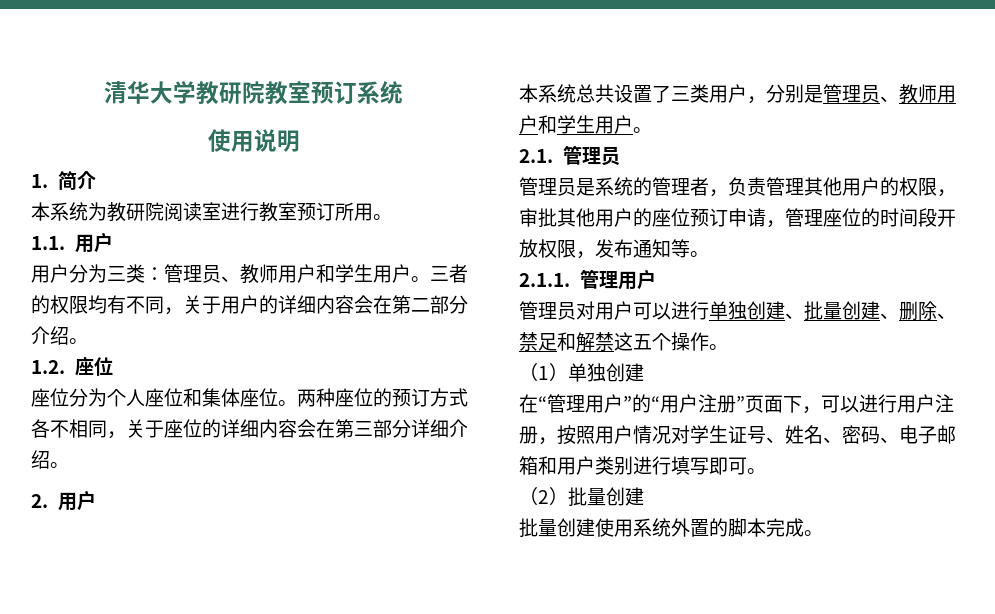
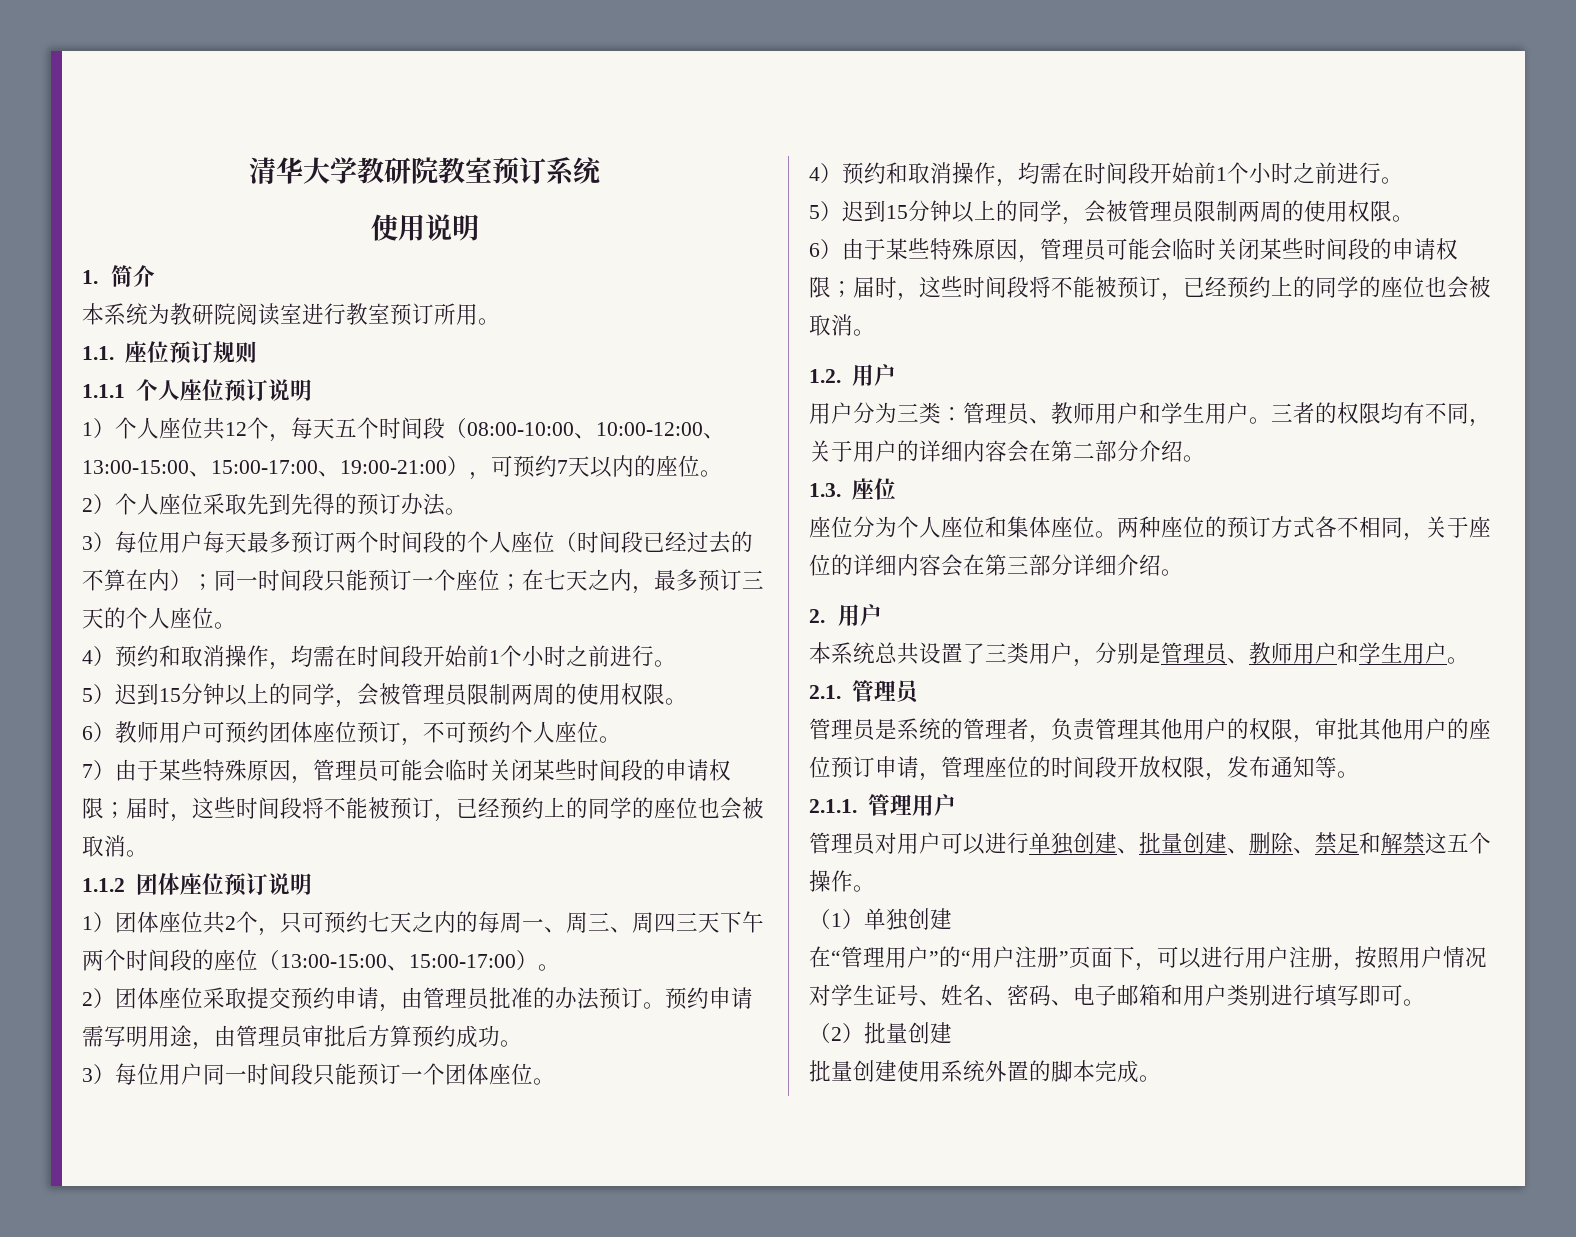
- 1.1.用户
+ 1.1.座位预订规则
+ 1.1.1个人座位预订说明
+ 1）个人座位共12个，每天五个时间段（08:00-10:00、10:00-12:00、13:00-15:00、15:00-17:00、19:00-21:00），可预约7天以内的座位。
+ 2）个人座位采取先到先得的预订办法。
+ 3）每位用户每天最多预订两个时间段的个人座位（时间段已经过去的不算在内）；同一时间段只能预订一个座位；在七天之内，最多预订三天的个人座位。
+ 4）预约和取消操作，均需在时间段开始前1个小时之前进行。
+ 5）迟到15分钟以上的同学，会被管理员限制两周的使用权限。
+ 6）教师用户可预约团体座位预订，不可预约个人座位。
+ 7）由于某些特殊原因，管理员可能会临时关闭某些时间段的申请权限；届时，这些时间段将不能被预订，已经预约上的同学的座位也会被取消。
+ 1.1.2团体座位预订说明
+ 1）团体座位共2个，只可预约七天之内的每周一、周三、周四三天下午两个时间段的座位（13:00-15:00、15:00-17:00）。
+ 2）团体座位采取提交预约申请，由管理员批准的办法预订。预约申请需写明用途，由管理员审批后方算预约成功。
+ 3）每位用户同一时间段只能预订一个团体座位。
+ 4）预约和取消操作，均需在时间段开始前1个小时之前进行。
+ 5）迟到15分钟以上的同学，会被管理员限制两周的使用权限。
+ 6）由于某些特殊原因，管理员可能会临时关闭某些时间段的申请权限；届时，这些时间段将不能被预订，已经预约上的同学的座位也会被取消。
+ 1.2.用户
- 1.2.座位
+ 1.3.座位

